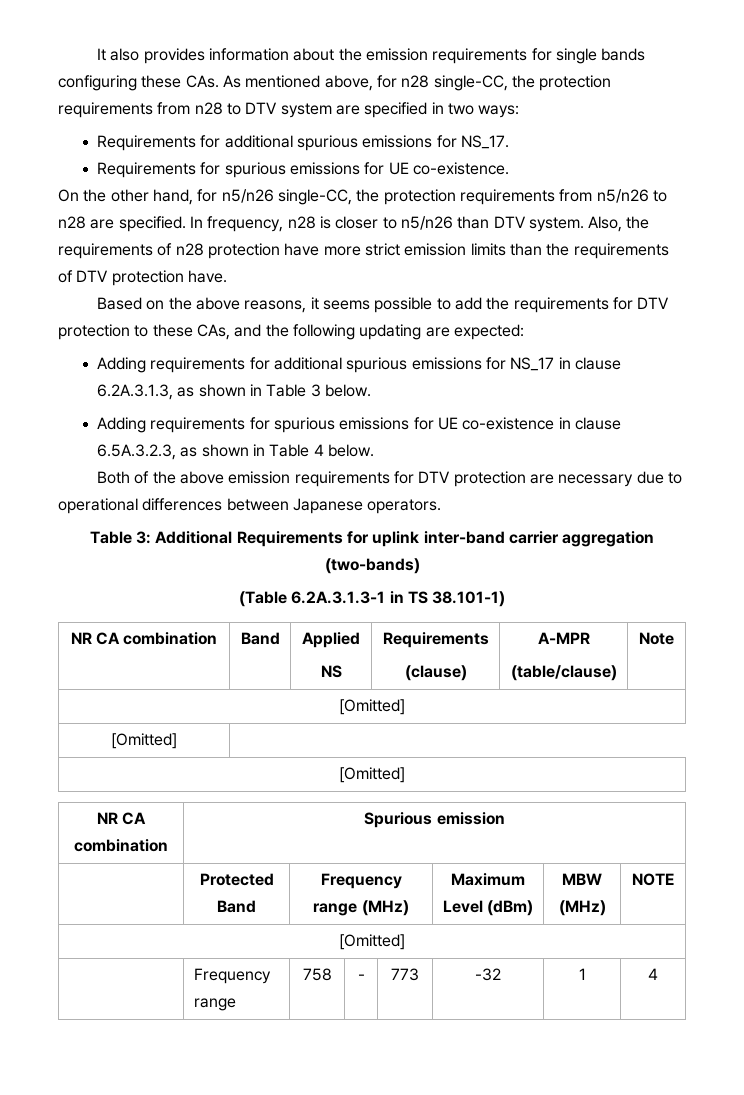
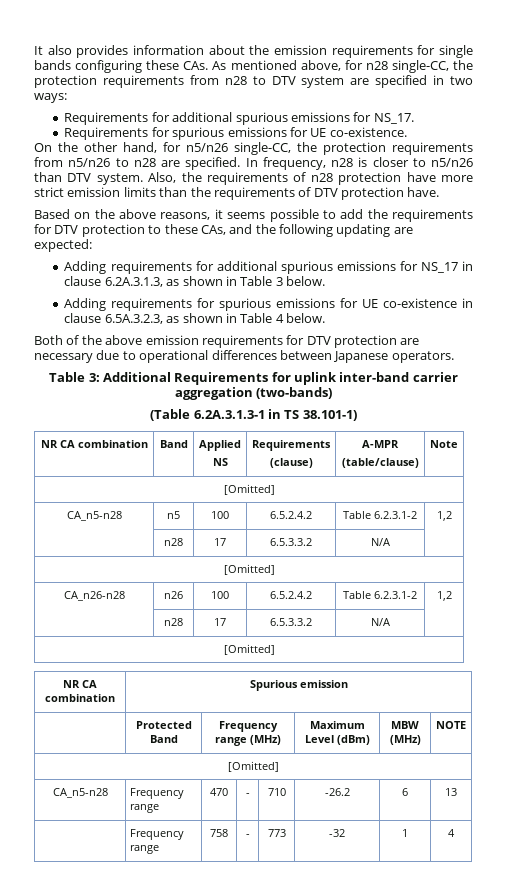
  NR CA combination | Band | Applied
  NS | Requirements
  (clause) | A-MPR
  (table/clause) | Note
  [Omitted]
+ CA_n5-n28 | n5 | 100 | 6.5.2.4.2 | Table 6.2.3.1-2 | 1,2
+ | n28 | 17 | 6.5.3.3.2 | N/A |
  [Omitted]
+ CA_n26-n28 | n26 | 100 | 6.5.2.4.2 | Table 6.2.3.1-2 | 1,2
+ | n28 | 17 | 6.5.3.3.2 | N/A |
+ CA_n5-n28 | Frequency range | 470 | - | 710 | -26.2 | 6 | 13

